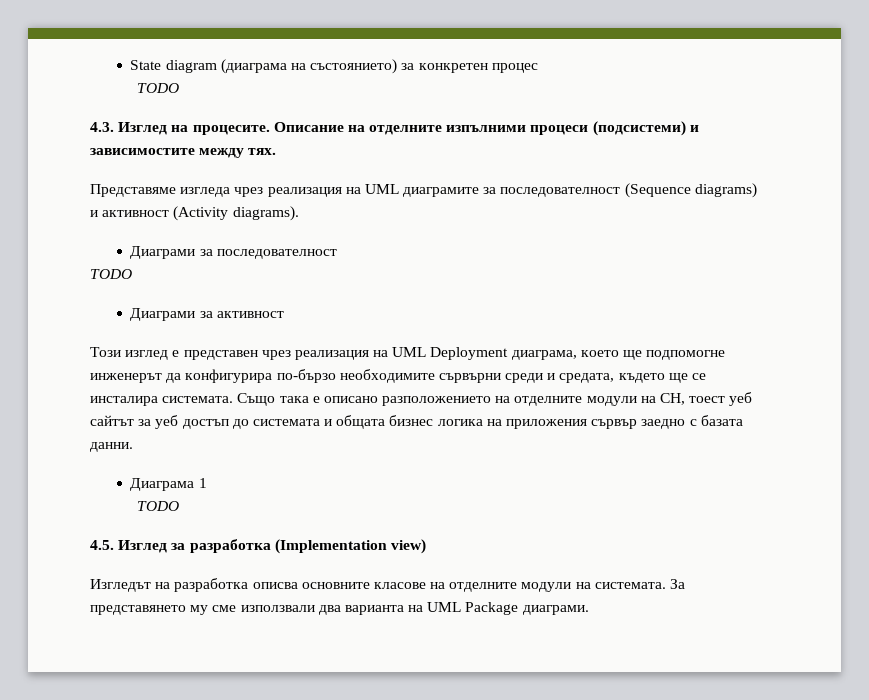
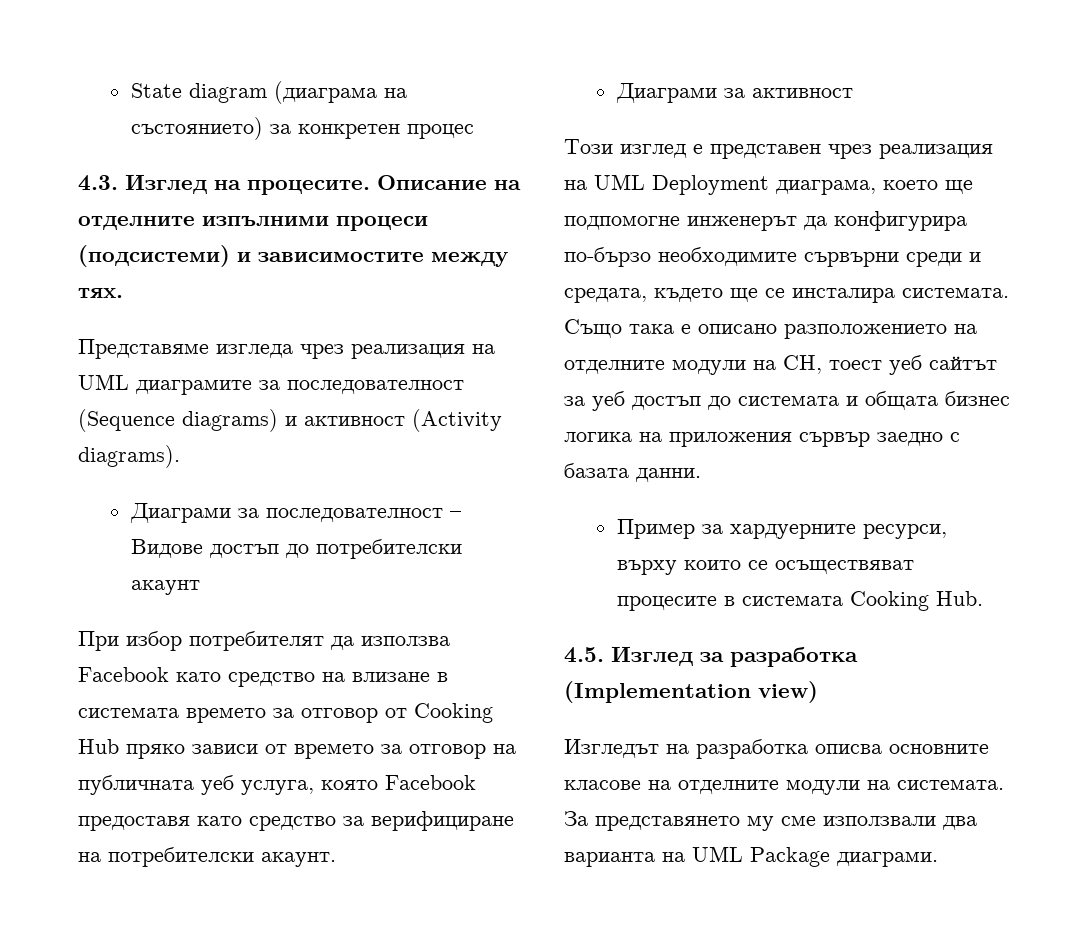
  State diagram (диаграма на състоянието) за конкретен процес
- TODO
- Диаграми за последователност
- TODO
+ Диаграми за последователност – Видове достъп до потребителски акаунт
+ При избор потребителят да използва Facebook като средство на влизане в системата времето за отговор от Cooking Hub пряко зависи от времето за отговор на публичната уеб услуга, която Facebook предоставя като средство за верифициране на потребителски акаунт.
- Диаграма 1
- TODO
+ Пример за хардуерните ресурси, върху които се осъществяват процесите в системата Cooking Hub.

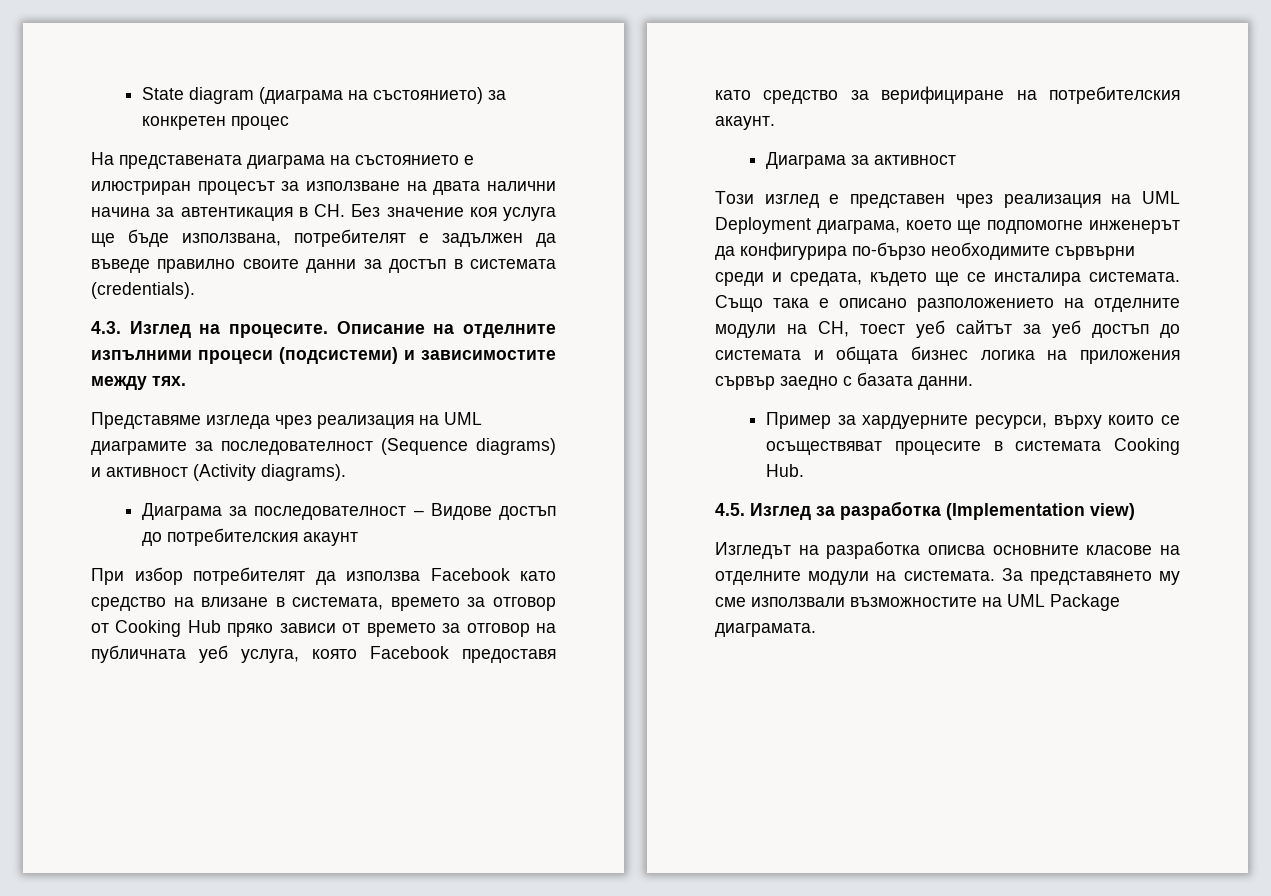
+ На представената диаграма на състоянието е илюстриран процесът за използване на двата налични начина за автентикация в CH. Без значение коя услуга ще бъде използвана, потребителят е задължен да въведе правилно своите данни за достъп в системата (credentials).
- Диаграми за последователност – Видове достъп до потребителски акаунт
+ Диаграма за последователност – Видове достъп до потребителския акаунт
- При избор потребителят да използва Facebook като средство на влизане в системата времето за отговор от Cooking Hub пряко зависи от времето за отговор на публичната уеб услуга, която Facebook предоставя като средство за верифициране на потребителски акаунт.
+ При избор потребителят да използва Facebook като средство на влизане в системата, времето за отговор от Cooking Hub пряко зависи от времето за отговор на публичната уеб услуга, която Facebook предоставя като средство за верифициране на потребителския акаунт.
- Диаграми за активност
+ Диаграма за активност
- За представянето му сме използвали два варианта на UML Package диаграми.
+ За представянето му сме използвали възможностите на UML Package диаграмата.

